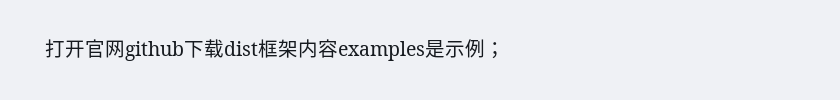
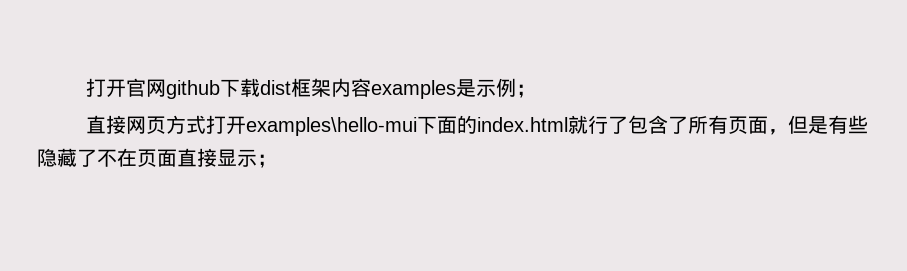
+ 直接网页方式打开examples\hello-mui下面的index.html就行了包含了所有页面，但是有些隐藏了不在页面直接显示；

